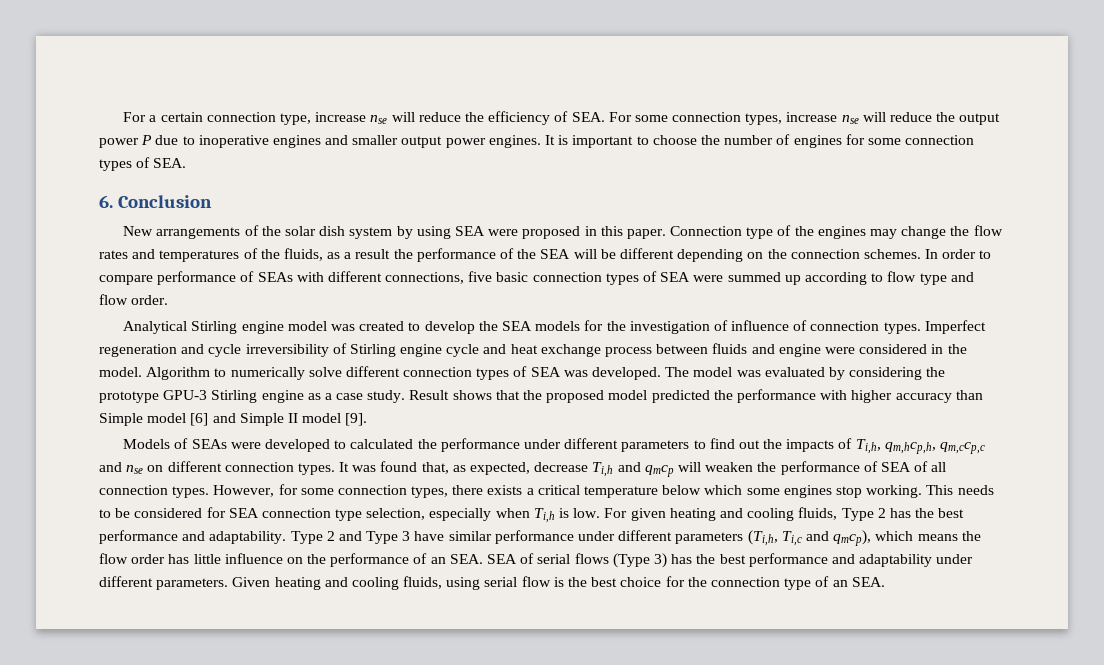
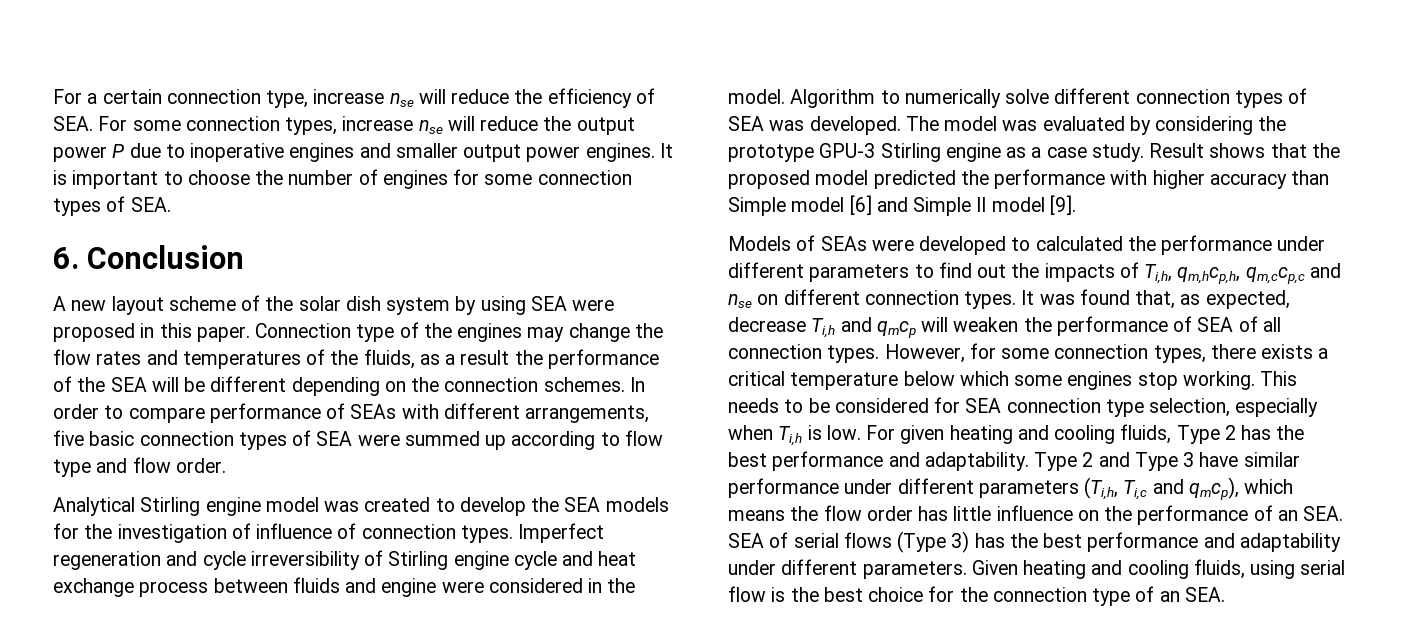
- New arrangements of the solar dish system by using SEA were proposed in this paper.
+ A new layout scheme of the solar dish system by using SEA were proposed in this paper.
- In order to compare performance of SEAs with different connections, five basic connection types of SEA were summed up according to flow type and flow order.
+ In order to compare performance of SEAs with different arrangements, five basic connection types of SEA were summed up according to flow type and flow order.

